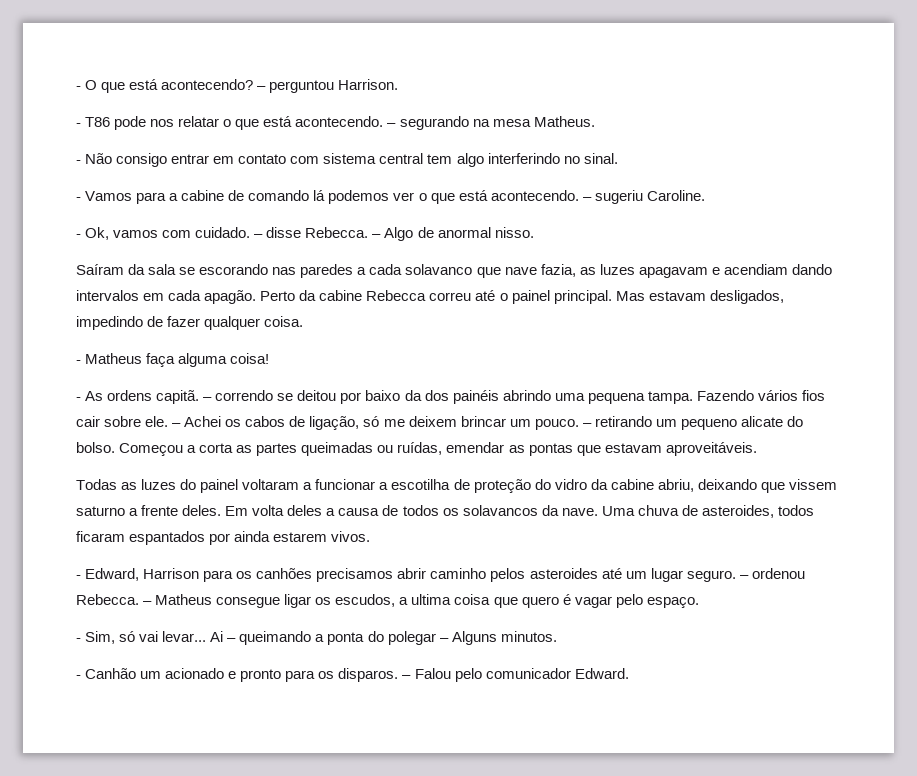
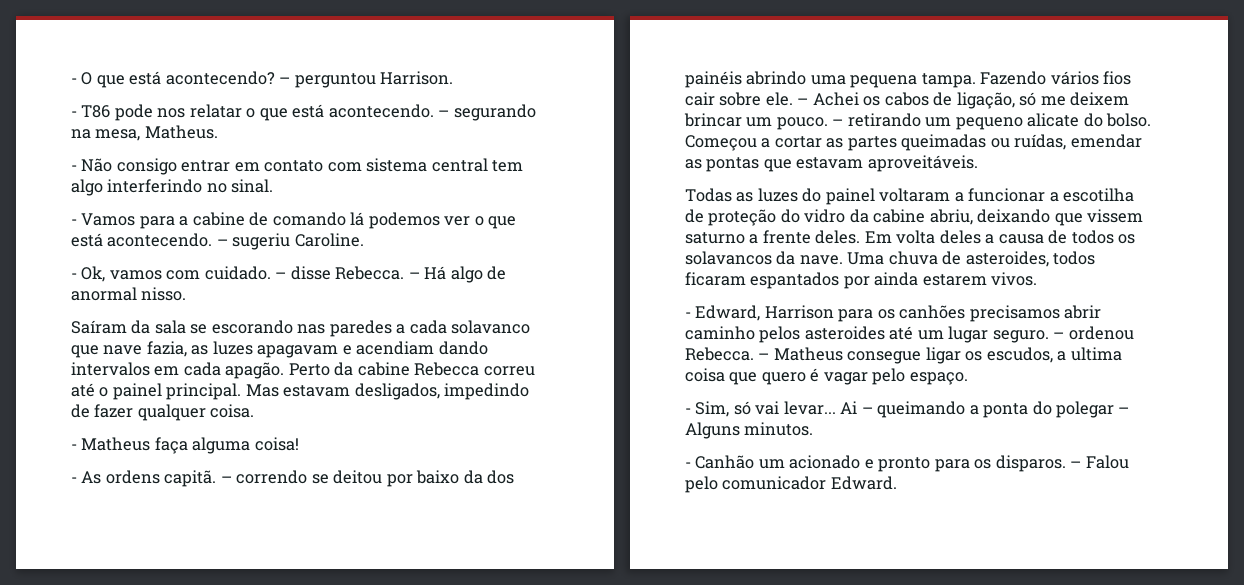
- – segurando na mesa Matheus.
+ – segurando na mesa, Matheus.
- – Algo de anormal nisso.
+ – Há algo de anormal nisso.
- Começou a corta as partes queimadas ou ruídas, emendar as pontas que estavam aproveitáveis.
+ Começou a cortar as partes queimadas ou ruídas, emendar as pontas que estavam aproveitáveis.

